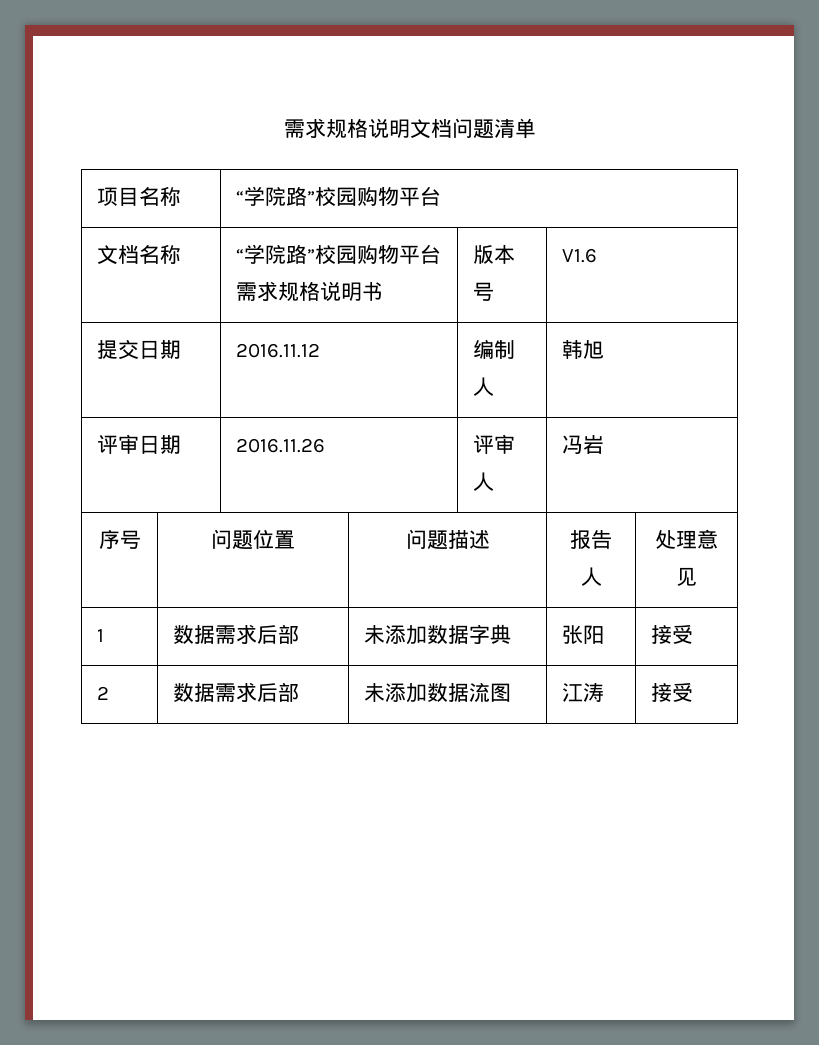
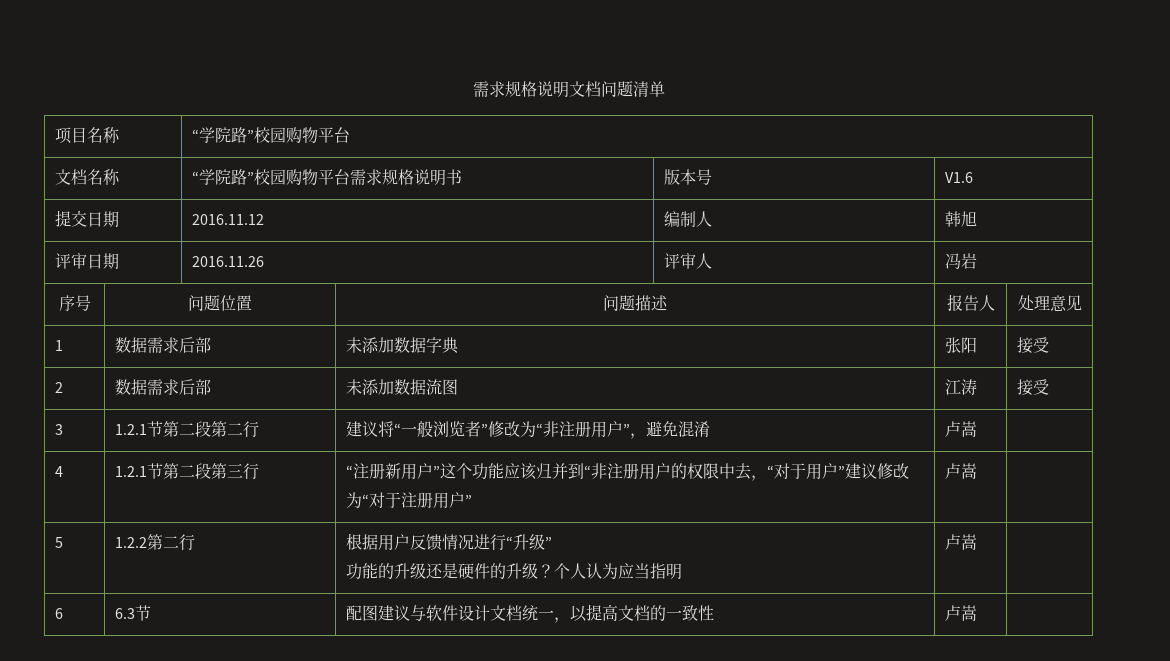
+ 3 | 1.2.1节第二段第二行 | 建议将“一般浏览者”修改为“非注册用户”，避免混淆 | 卢嵩 |
+ 4 | 1.2.1节第二段第三行 | “注册新用户”这个功能应该归并到“非注册用户的权限中去，“对于用户”建议修改为“对于注册用户” | 卢嵩 |
+ 5 | 1.2.2第二行 | 根据用户反馈情况进行“升级”
+ 功能的升级还是硬件的升级？个人认为应当指明 | 卢嵩 |
+ 6 | 6.3节 | 配图建议与软件设计文档统一，以提高文档的一致性 | 卢嵩 |

